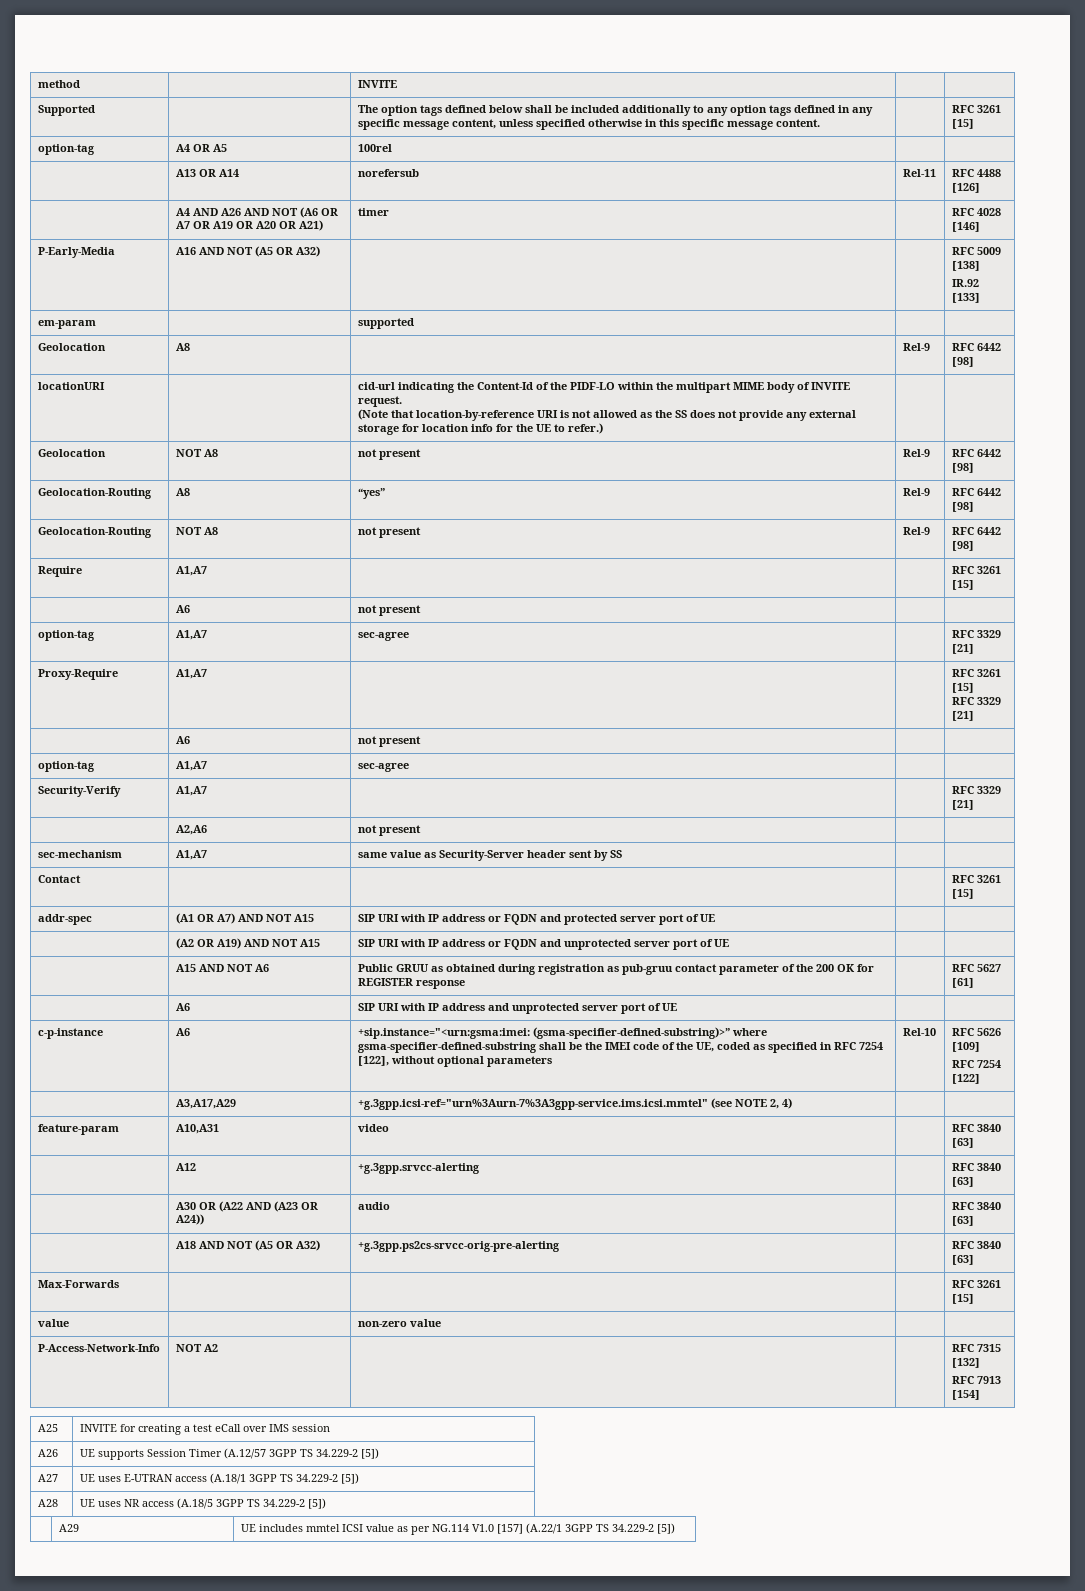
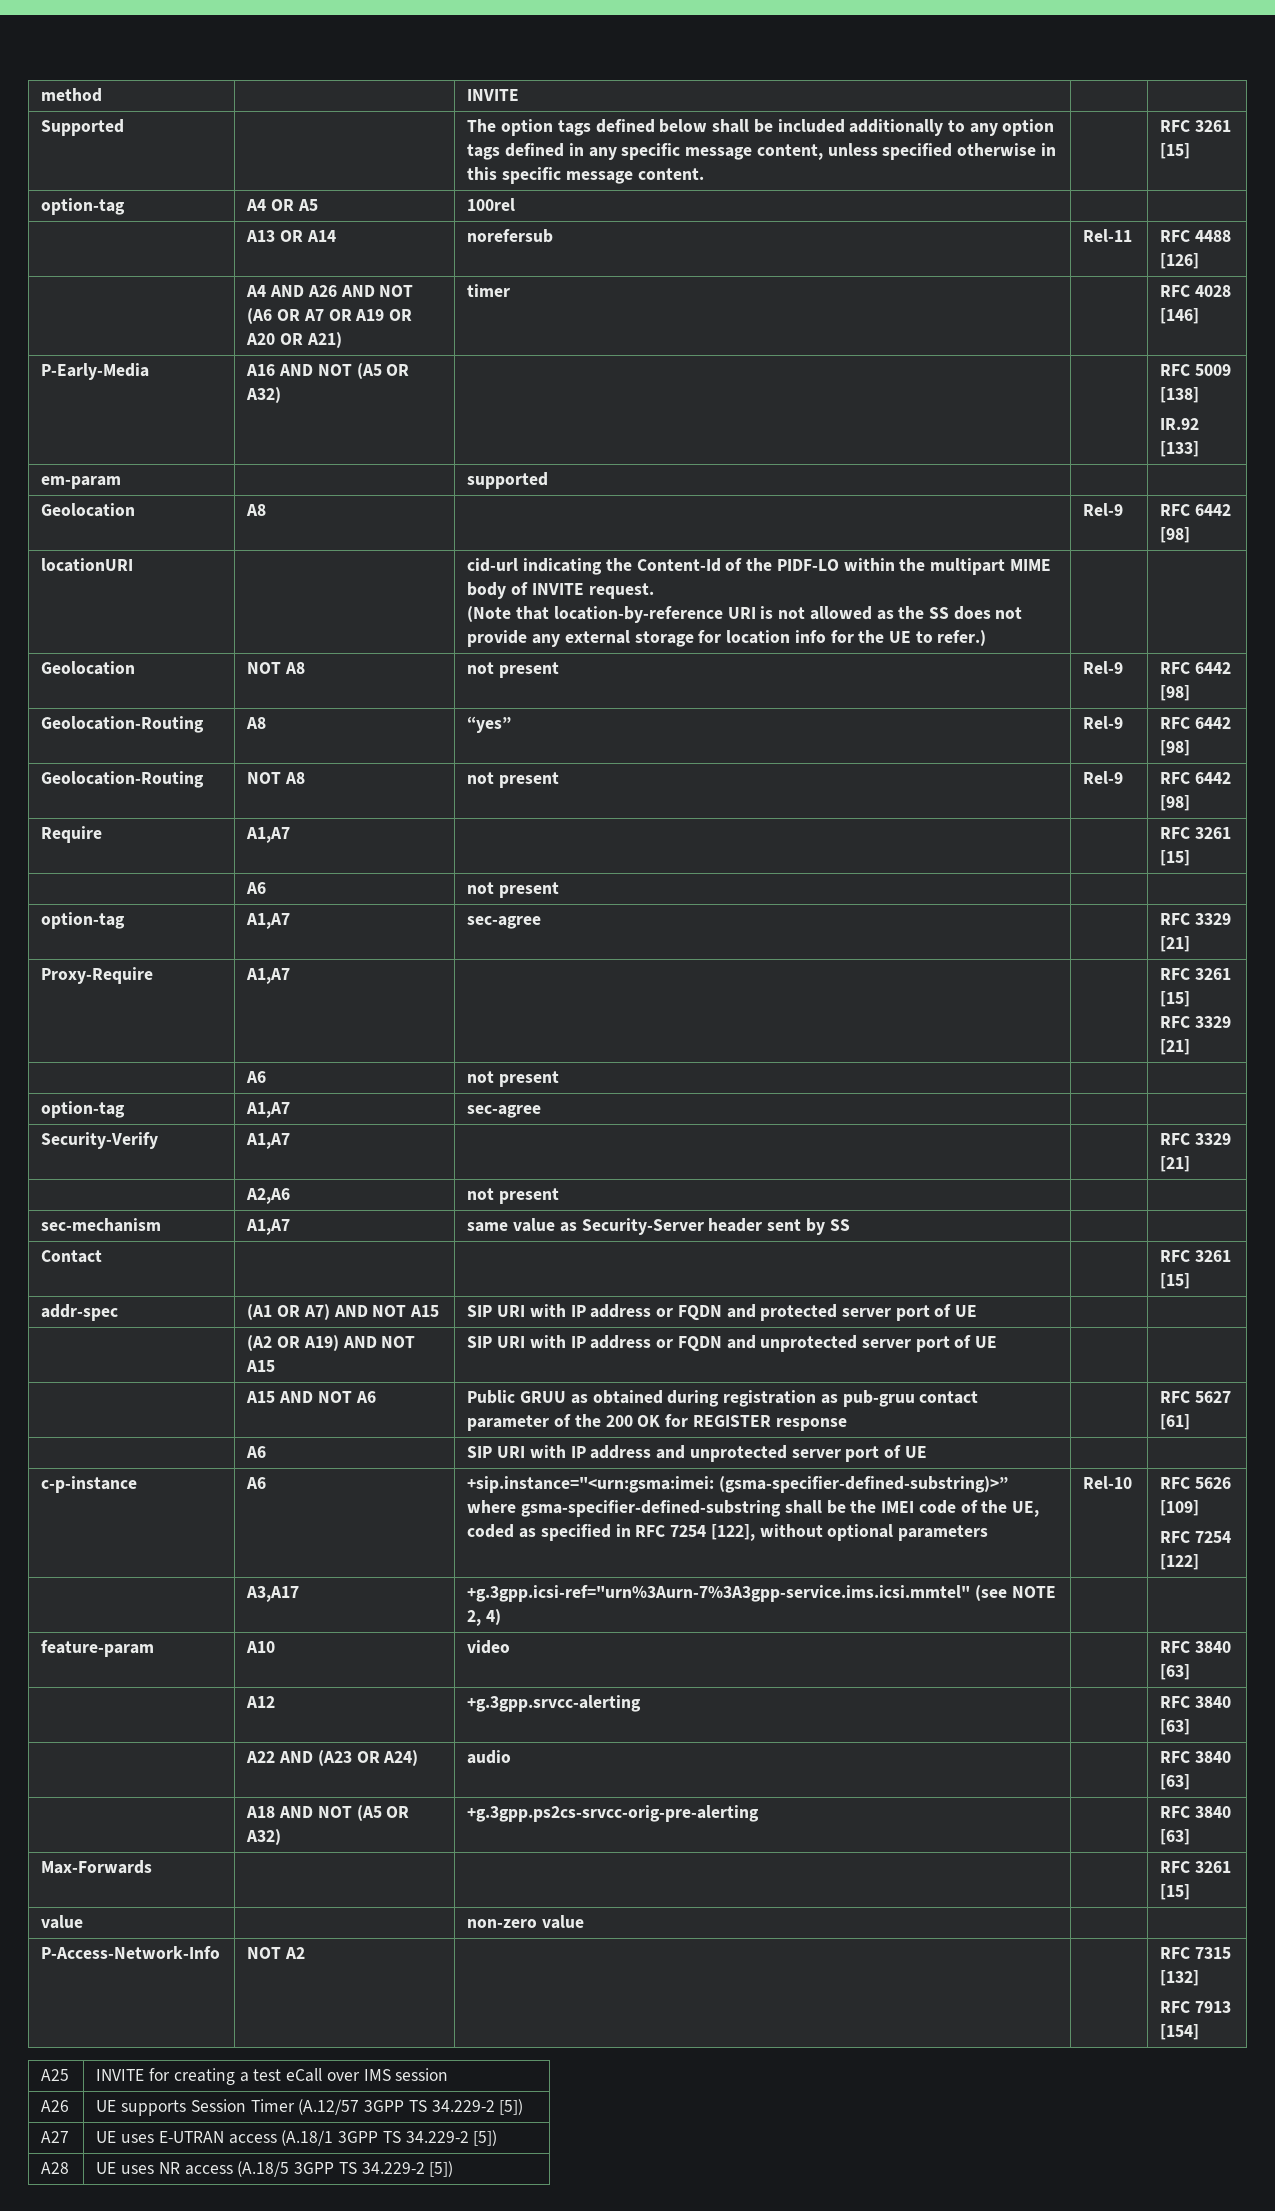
- | A3,A17,A29 | +g.3gpp.icsi-ref="urn%3Aurn-7%3A3gpp-service.ims.icsi.mmtel" (see NOTE 2, 4) | |
+ | A3,A17 | +g.3gpp.icsi-ref="urn%3Aurn-7%3A3gpp-service.ims.icsi.mmtel" (see NOTE 2, 4) | |
- feature-param | A10,A31 | video | | RFC 3840 [63]
+ feature-param | A10 | video | | RFC 3840 [63]
- | A30 OR (A22 AND (A23 OR A24)) | audio | | RFC 3840 [63]
+ | A22 AND (A23 OR A24) | audio | | RFC 3840 [63]
- | A29 | UE includes mmtel ICSI value as per NG.114 V1.0 [157] (A.22/1 3GPP TS 34.229-2 [5])

